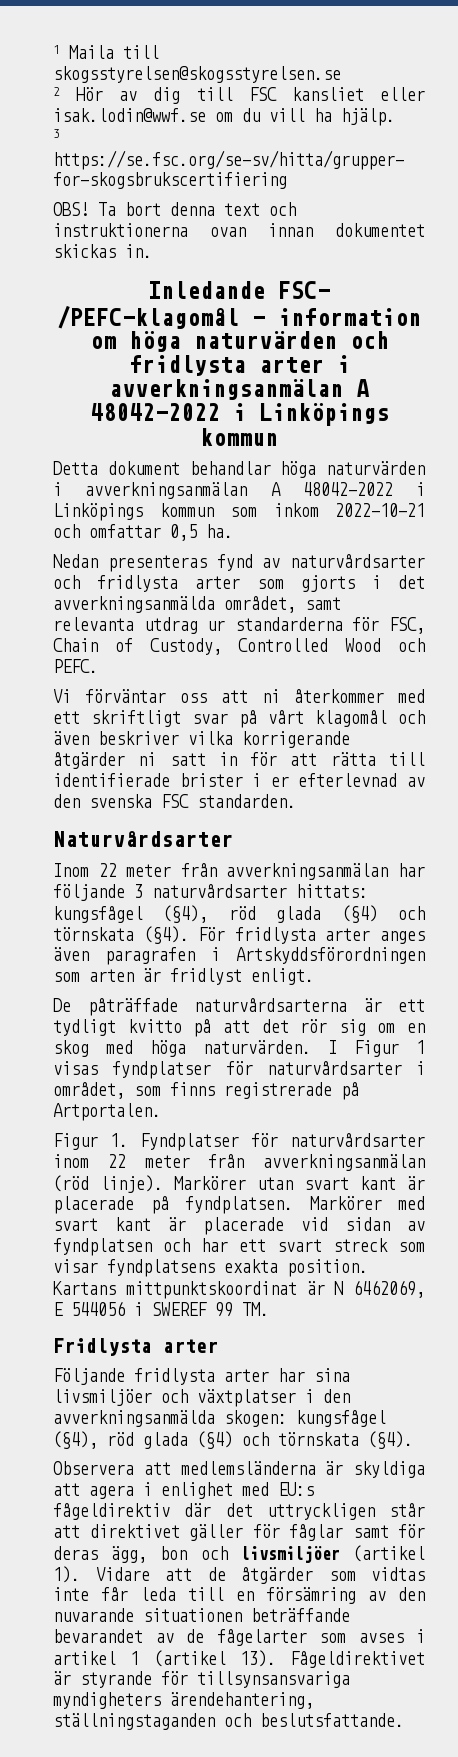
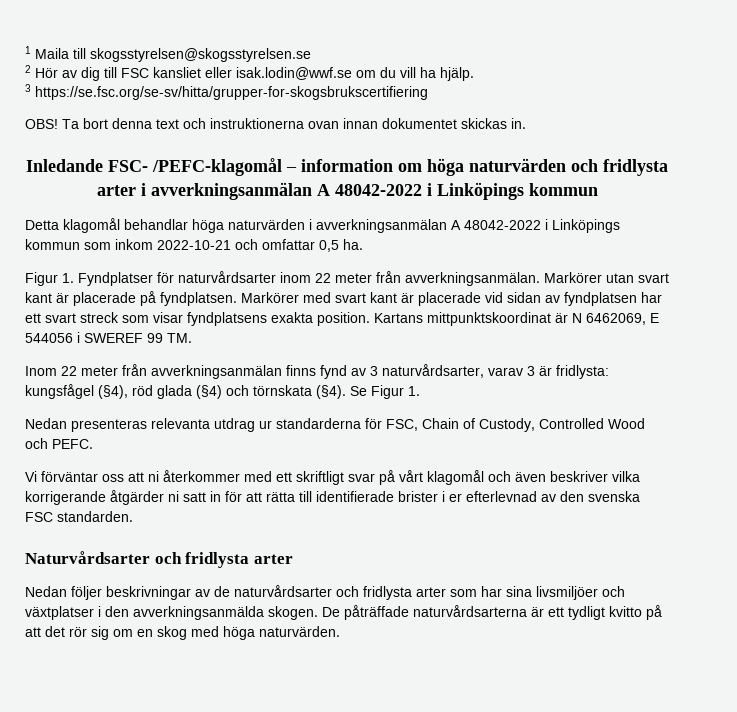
- Detta dokument behandlar höga naturvärden i avverkningsanmälan A 48042-2022 i Linköpings kommun som inkom 2022-10-21 och omfattar 0,5 ha.
+ Detta klagomål behandlar höga naturvärden i avverkningsanmälan A 48042-2022 i Linköpings kommun som inkom 2022-10-21 och omfattar 0,5 ha.
- Nedan presenteras fynd av naturvårdsarter och fridlysta arter som gjorts i det avverkningsanmälda området, samt relevanta utdrag ur standarderna för FSC, Chain of Custody, Controlled Wood och PEFC.
+ Figur 1. Fyndplatser för naturvårdsarter inom 22 meter från avverkningsanmälan. Markörer utan svart kant är placerade på fyndplatsen. Markörer med svart kant är placerade vid sidan av fyndplatsen har ett svart streck som visar fyndplatsens exakta position. Kartans mittpunktskoordinat är N 6462069, E 544056 i SWEREF 99 TM.
+ Inom 22 meter från avverkningsanmälan finns fynd av 3 naturvårdsarter, varav 3 är fridlysta: kungsfågel (§4), röd glada (§4) och törnskata (§4). Se Figur 1.
+ Nedan presenteras relevanta utdrag ur standarderna för FSC, Chain of Custody, Controlled Wood och PEFC.
- Naturvårdsarter
- Inom 22 meter från avverkningsanmälan har följande 3 naturvårdsarter hittats: kungsfågel (§4), röd glada (§4) och törnskata (§4). För fridlysta arter anges även paragrafen i Artskyddsförordningen som arten är fridlyst enligt.
- De påträffade naturvårdsarterna är ett tydligt kvitto på att det rör sig om en skog med höga naturvärden. I Figur 1 visas fyndplatser för naturvårdsarter i området, som finns registrerade på Artportalen.
- Figur 1. Fyndplatser för naturvårdsarter inom 22 meter från avverkningsanmälan (röd linje). Markörer utan svart kant är placerade på fyndplatsen. Markörer med svart kant är placerade vid sidan av fyndplatsen och har ett svart streck som visar fyndplatsens exakta position. Kartans mittpunktskoordinat är N 6462069, E 544056 i SWEREF 99 TM.
- Fridlysta arter
- Följande fridlysta arter har sina livsmiljöer och växtplatser i den avverkningsanmälda skogen: kungsfågel (§4), röd glada (§4) och törnskata (§4).
- Observera att medlemsländerna är skyldiga att agera i enlighet med EU:s fågeldirektiv där det uttryckligen står att direktivet gäller för fåglar samt för deras ägg, bon och livsmiljöer (artikel 1). Vidare att de åtgärder som vidtas inte får leda till en försämring av den nuvarande situationen beträffande bevarandet av de fågelarter som avses i artikel 1 (artikel 13). Fågeldirektivet är styrande för tillsynsansvariga myndigheters ärendehantering, ställningstaganden och beslutsfattande.
+ Naturvårdsarter och fridlysta arter
+ Nedan följer beskrivningar av de naturvårdsarter och fridlysta arter som har sina livsmiljöer och växtplatser i den avverkningsanmälda skogen. De påträffade naturvårdsarterna är ett tydligt kvitto på att det rör sig om en skog med höga naturvärden.

